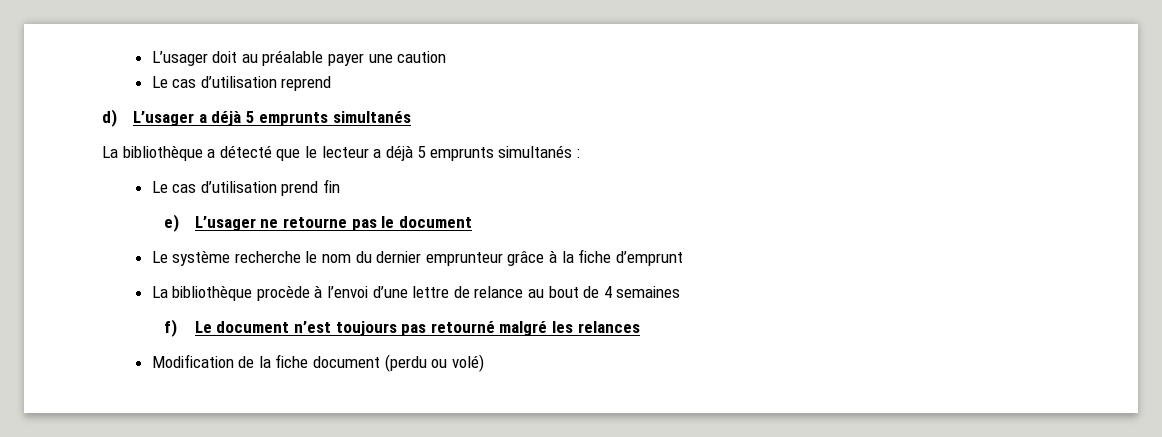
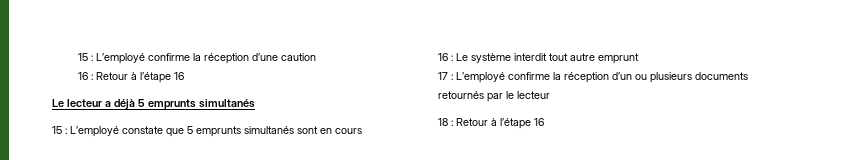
- L’usager doit au préalable payer une caution
- Le cas d’utilisation reprend
- d) L’usager a déjà 5 emprunts simultanés
+ 15 : L’employé confirme la réception d’une caution
+ 16 : Retour à l’étape 16
+ Le lecteur a déjà 5 emprunts simultanés
- La bibliothèque a détecté que le lecteur a déjà 5 emprunts simultanés :
- Le cas d’utilisation prend fin
- e) L’usager ne retourne pas le document
- Le système recherche le nom du dernier emprunteur grâce à la fiche d’emprunt
- La bibliothèque procède à l’envoi d’une lettre de relance au bout de 4 semaines
- f) Le document n’est toujours pas retourné malgré les relances
- Modification de la fiche document (perdu ou volé)
+ 15 : L’employé constate que 5 emprunts simultanés sont en cours
+ 16 : Le système interdit tout autre emprunt
+ 17 : L’employé confirme la réception d’un ou plusieurs documents retournés par le lecteur
+ 18 : Retour à l’étape 16

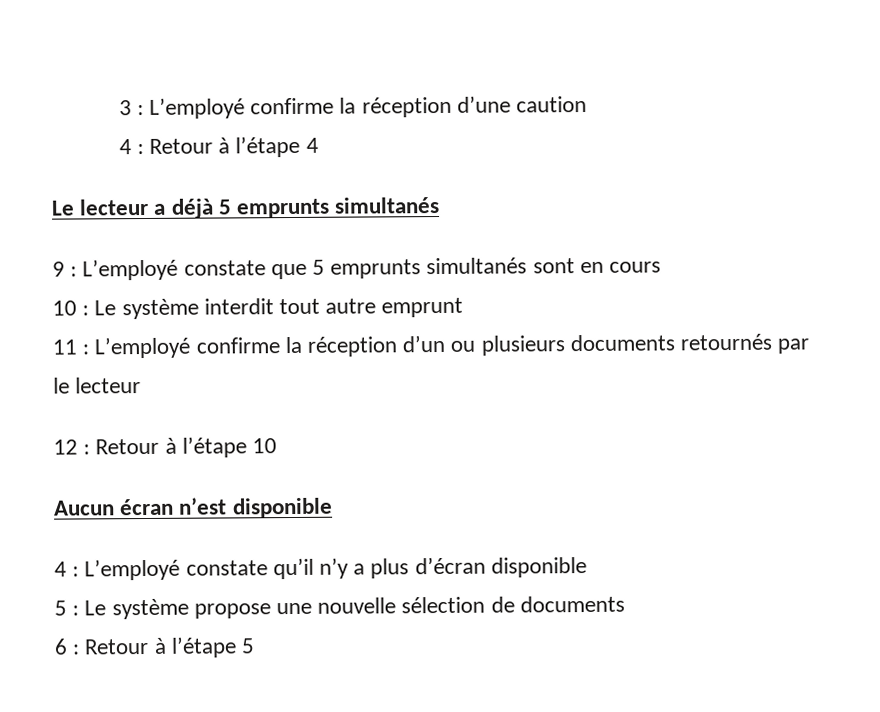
- 15 : L’employé confirme la réception d’une caution
+ 3 : L’employé confirme la réception d’une caution
- 16 : Retour à l’étape 16
+ 4 : Retour à l’étape 4
- 15 : L’employé constate que 5 emprunts simultanés sont en cours
+ 9 : L’employé constate que 5 emprunts simultanés sont en cours
- 16 : Le système interdit tout autre emprunt
+ 10 : Le système interdit tout autre emprunt
- 17 : L’employé confirme la réception d’un ou plusieurs documents retournés par le lecteur
+ 11 : L’employé confirme la réception d’un ou plusieurs documents retournés par le lecteur
- 18 : Retour à l’étape 16
+ 12 : Retour à l’étape 10
+ Aucun écran n’est disponible
+ 4 : L’employé constate qu’il n’y a plus d’écran disponible
+ 5 : Le système propose une nouvelle sélection de documents
+ 6 : Retour à l’étape 5

